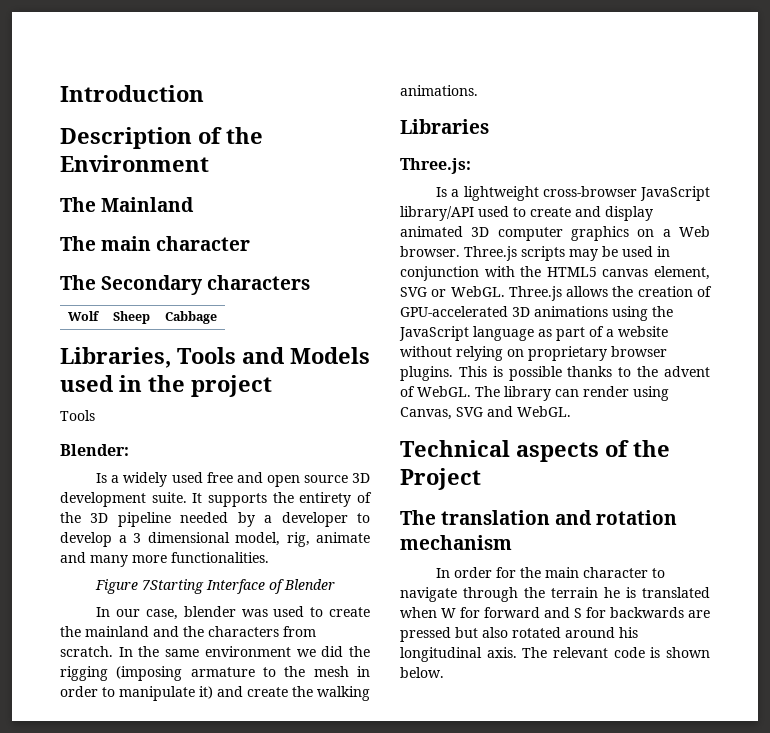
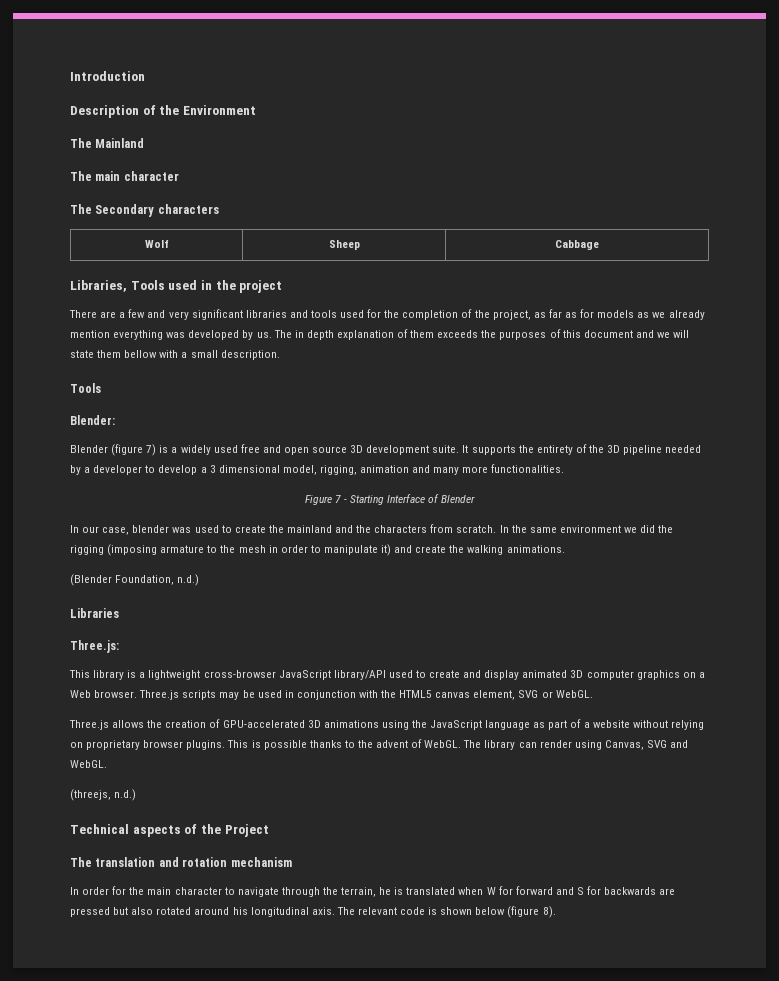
- Libraries, Tools and Models used in the project
+ Libraries, Tools used in the project
+ There are a few and very significant libraries and tools used for the completion of the project, as far as for models as we already mention everything was developed by us. The in depth explanation of them exceeds the purposes of this document and we will state them bellow with a small description.
  Tools
  Blender:
- Is a widely used free and open source 3D development suite.
+ Blender (figure 7) is a widely used free and open source 3D development suite.
- It supports the entirety of the 3D pipeline needed by a developer to develop a 3 dimensional model, rig, animate and many more functionalities.
+ It supports the entirety of the 3D pipeline needed by a developer to develop a 3 dimensional model, rigging, animation and many more functionalities.
- Figure 7Starting Interface of Blender
+ Figure 7 - Starting Interface of Blender
+ (Blender Foundation, n.d.)
- Is a lightweight cross-browser JavaScript library/API used to create and display animated 3D computer graphics on a Web browser.
+ This library is a lightweight cross-browser JavaScript library/API used to create and display animated 3D computer graphics on a Web browser.
- Three.js scripts may be used in conjunction with the HTML5 canvas element, SVG or WebGL. Three.js allows the creation of GPU-accelerated 3D animations using the JavaScript language as part of a website without relying on proprietary browser plugins.
+ Three.js scripts may be used in conjunction with the HTML5 canvas element, SVG or WebGL.
+ Three.js allows the creation of GPU-accelerated 3D animations using the JavaScript language as part of a website without relying on proprietary browser plugins.
+ (threejs, n.d.)
- In order for the main character to navigate through the terrain he is translated when W for forward and S for backwards are pressed but also rotated around his longitudinal axis.
+ In order for the main character to navigate through the terrain, he is translated when W for forward and S for backwards are pressed but also rotated around his longitudinal axis.
- The relevant code is shown below.
+ The relevant code is shown below (figure 8).

